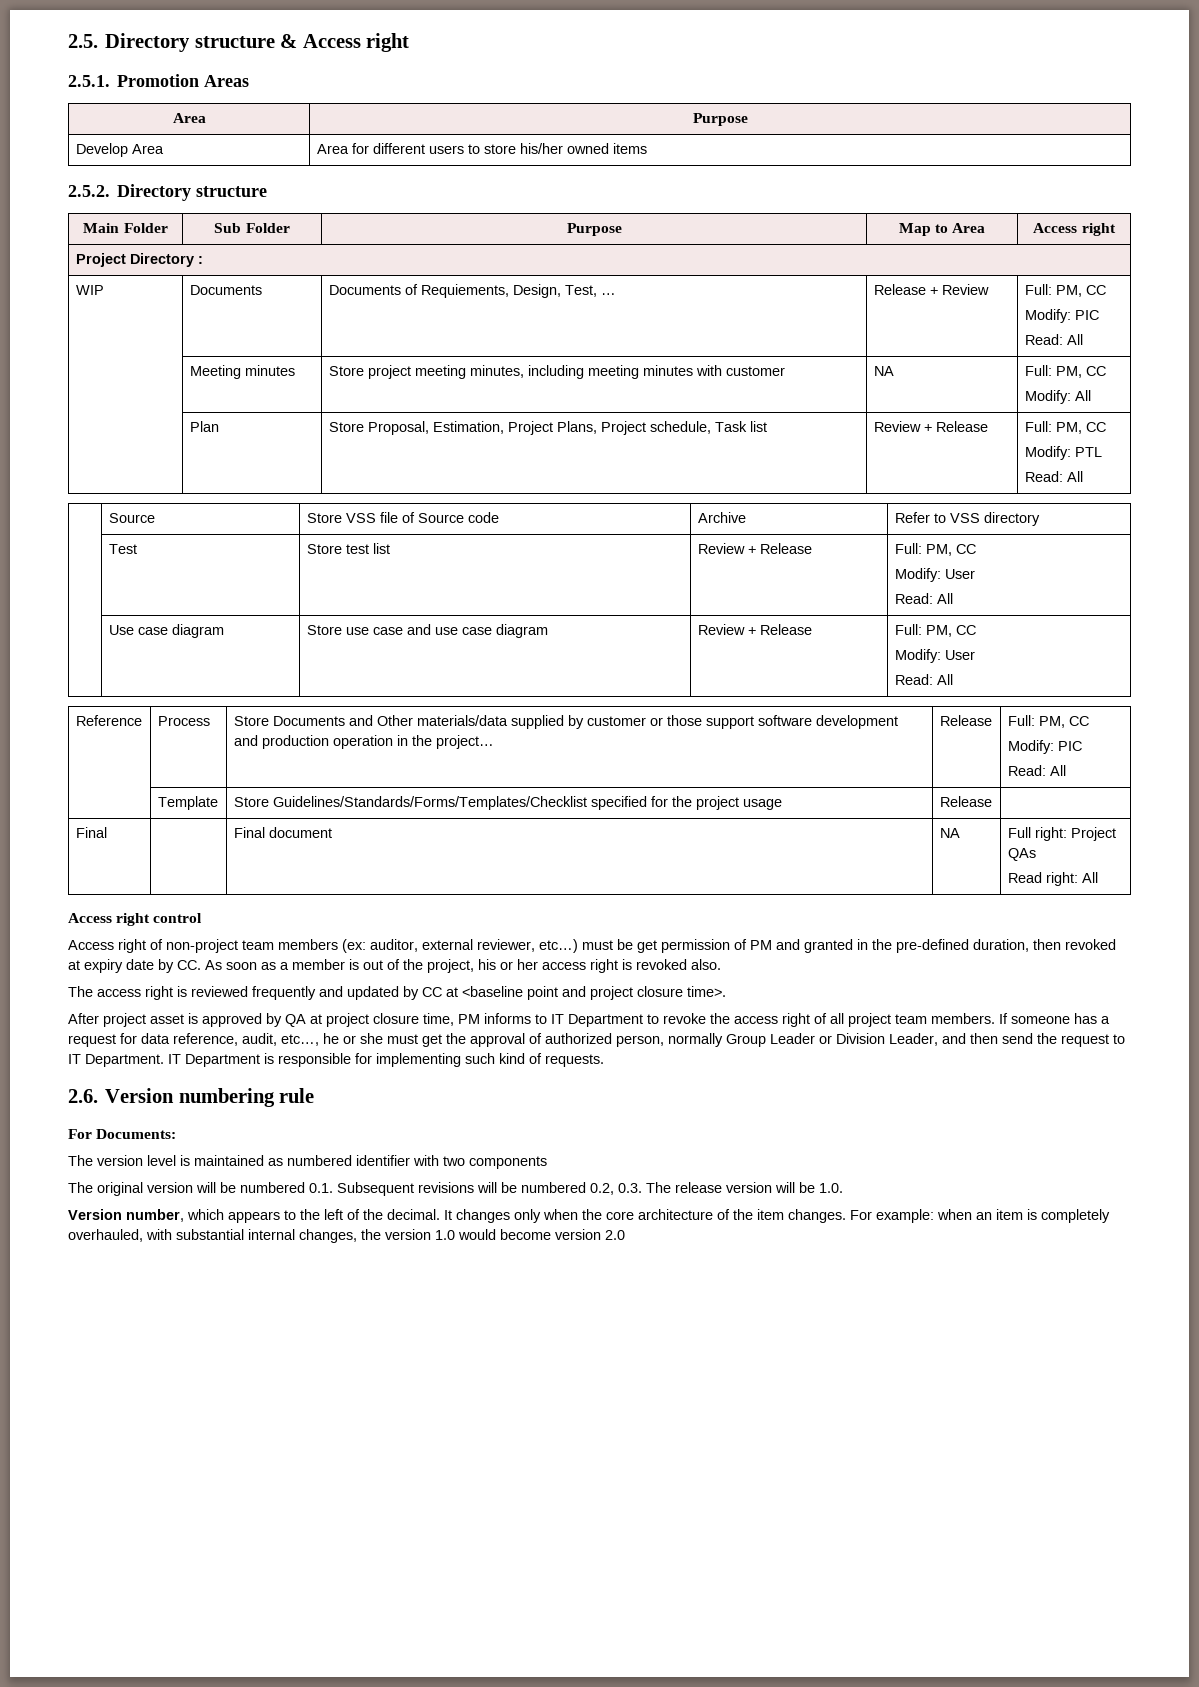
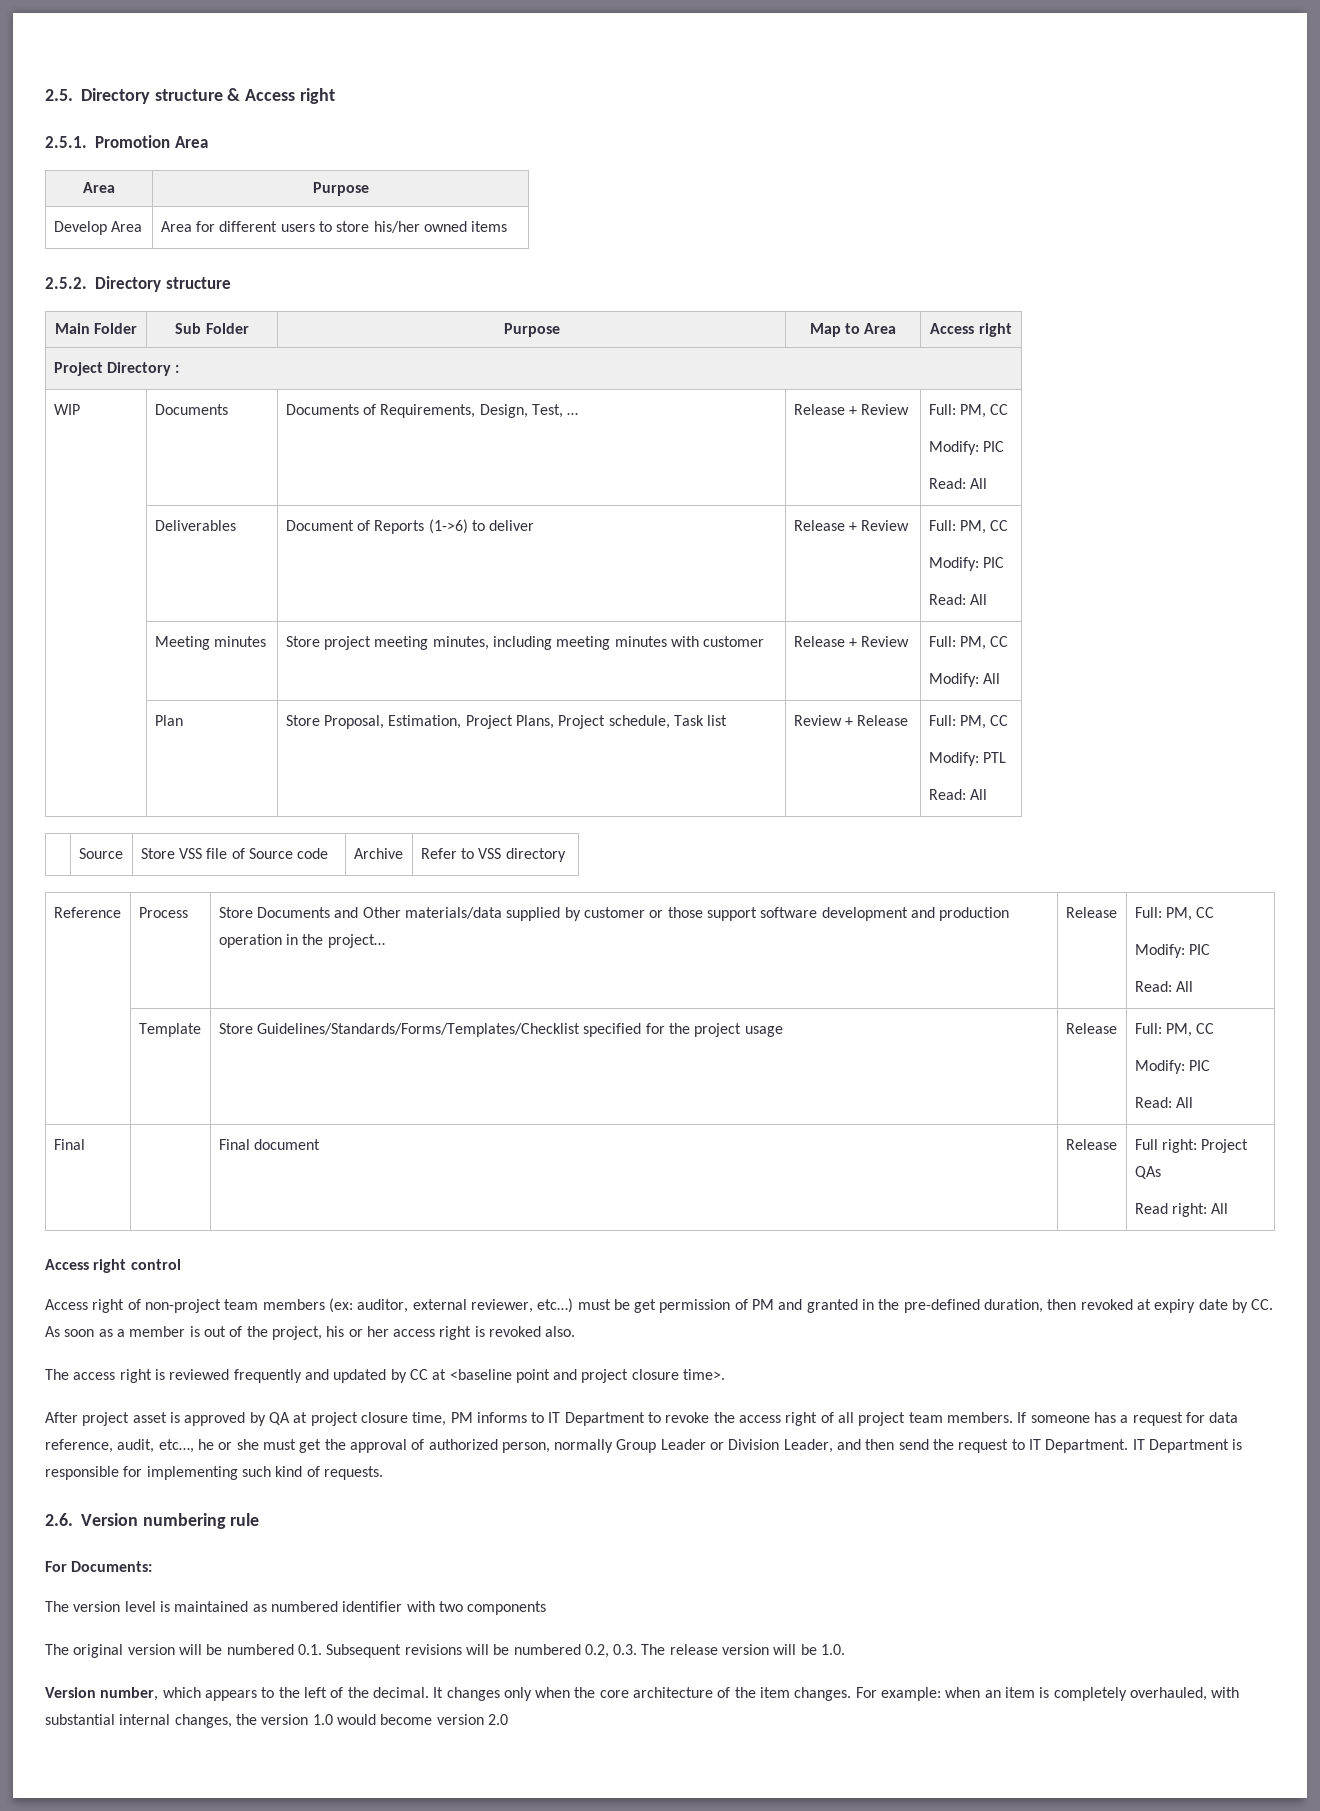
- 2.5.1. Promotion Areas
+ 2.5.1. Promotion Area
- WIP | Documents | Documents of Requiements, Design, Test, … | Release + Review | Full: PM, CC
+ WIP | Documents | Documents of Requirements, Design, Test, … | Release + Review | Full: PM, CC
+ | Deliverables | Document of Reports (1->6) to deliver | Release + Review | Full: PM, CC
+ Modify: PIC
+ Read: All
- | Meeting minutes | Store project meeting minutes, including meeting minutes with customer | NA | Full: PM, CC
+ | Meeting minutes | Store project meeting minutes, including meeting minutes with customer | Release + Review | Full: PM, CC
- | Test | Store test list | Review + Release | Full: PM, CC
- Modify: User
- Read: All
- | Use case diagram | Store use case and use case diagram | Review + Release | Full: PM, CC
- Modify: User
- Read: All
- | Template | Store Guidelines/Standards/Forms/Templates/Checklist specified for the project usage | Release |
+ | Template | Store Guidelines/Standards/Forms/Templates/Checklist specified for the project usage | Release | Full: PM, CC
+ Modify: PIC
+ Read: All
- Final | | Final document | NA | Full right: Project QAs
+ Final | | Final document | Release | Full right: Project QAs

